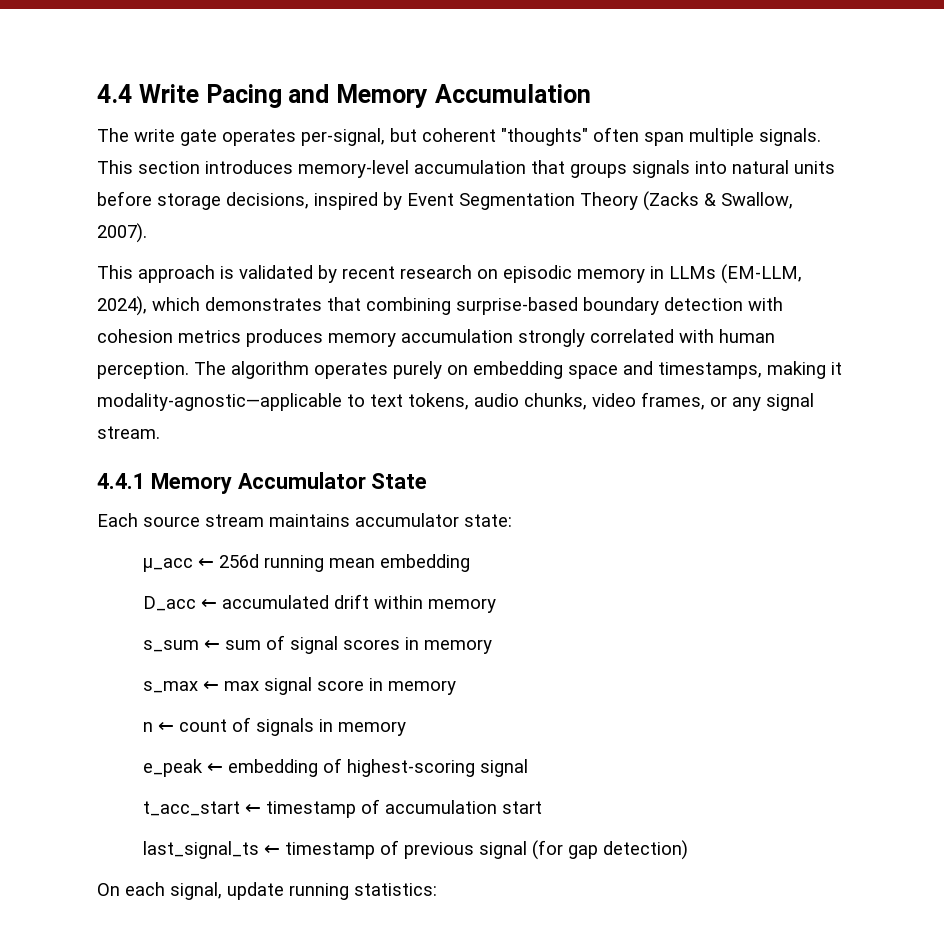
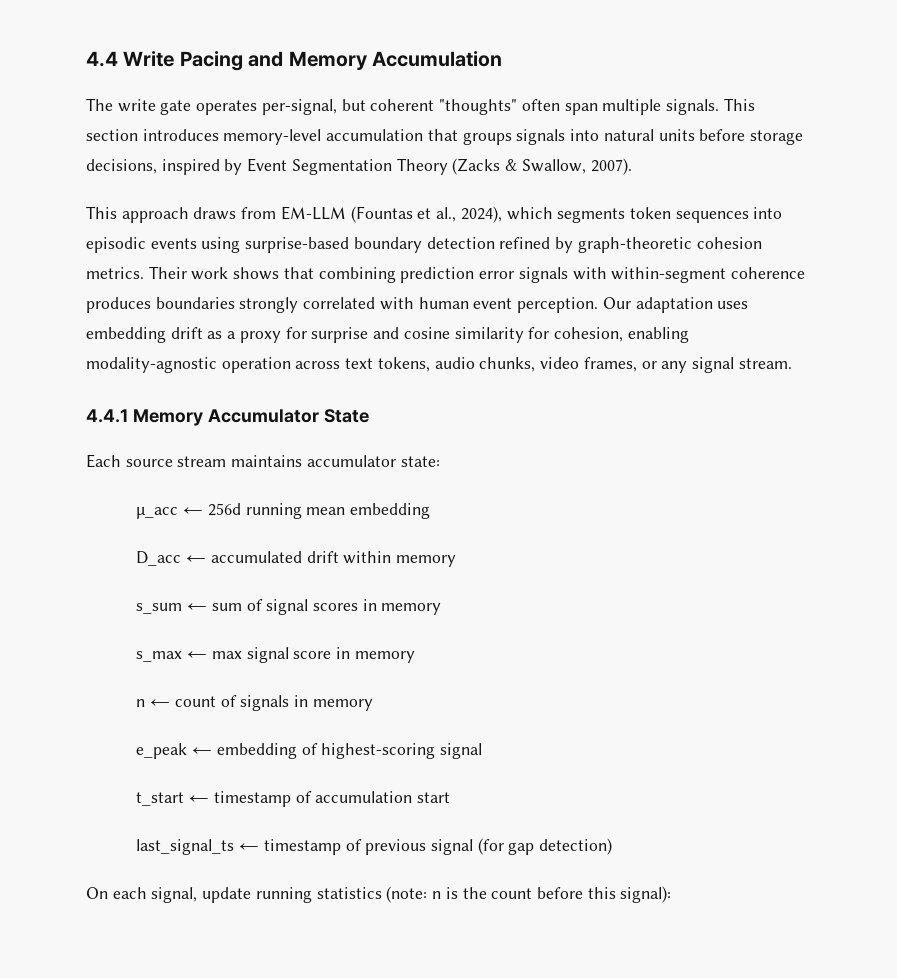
- This approach is validated by recent research on episodic memory in LLMs (EM-LLM, 2024), which demonstrates that combining surprise-based boundary detection with cohesion metrics produces memory accumulation strongly correlated with human perception. The algorithm operates purely on embedding space and timestamps, making it modality-agnostic—applicable to text tokens, audio chunks, video frames, or any signal stream.
+ This approach draws from EM-LLM (Fountas et al., 2024), which segments token sequences into episodic events using surprise-based boundary detection refined by graph-theoretic cohesion metrics. Their work shows that combining prediction error signals with within-segment coherence produces boundaries strongly correlated with human event perception. Our adaptation uses embedding drift as a proxy for surprise and cosine similarity for cohesion, enabling modality-agnostic operation across text tokens, audio chunks, video frames, or any signal stream.
- t_acc_start ← timestamp of accumulation start
+ t_start ← timestamp of accumulation start
- On each signal, update running statistics:
+ On each signal, update running statistics (note: n is the count before this signal):

